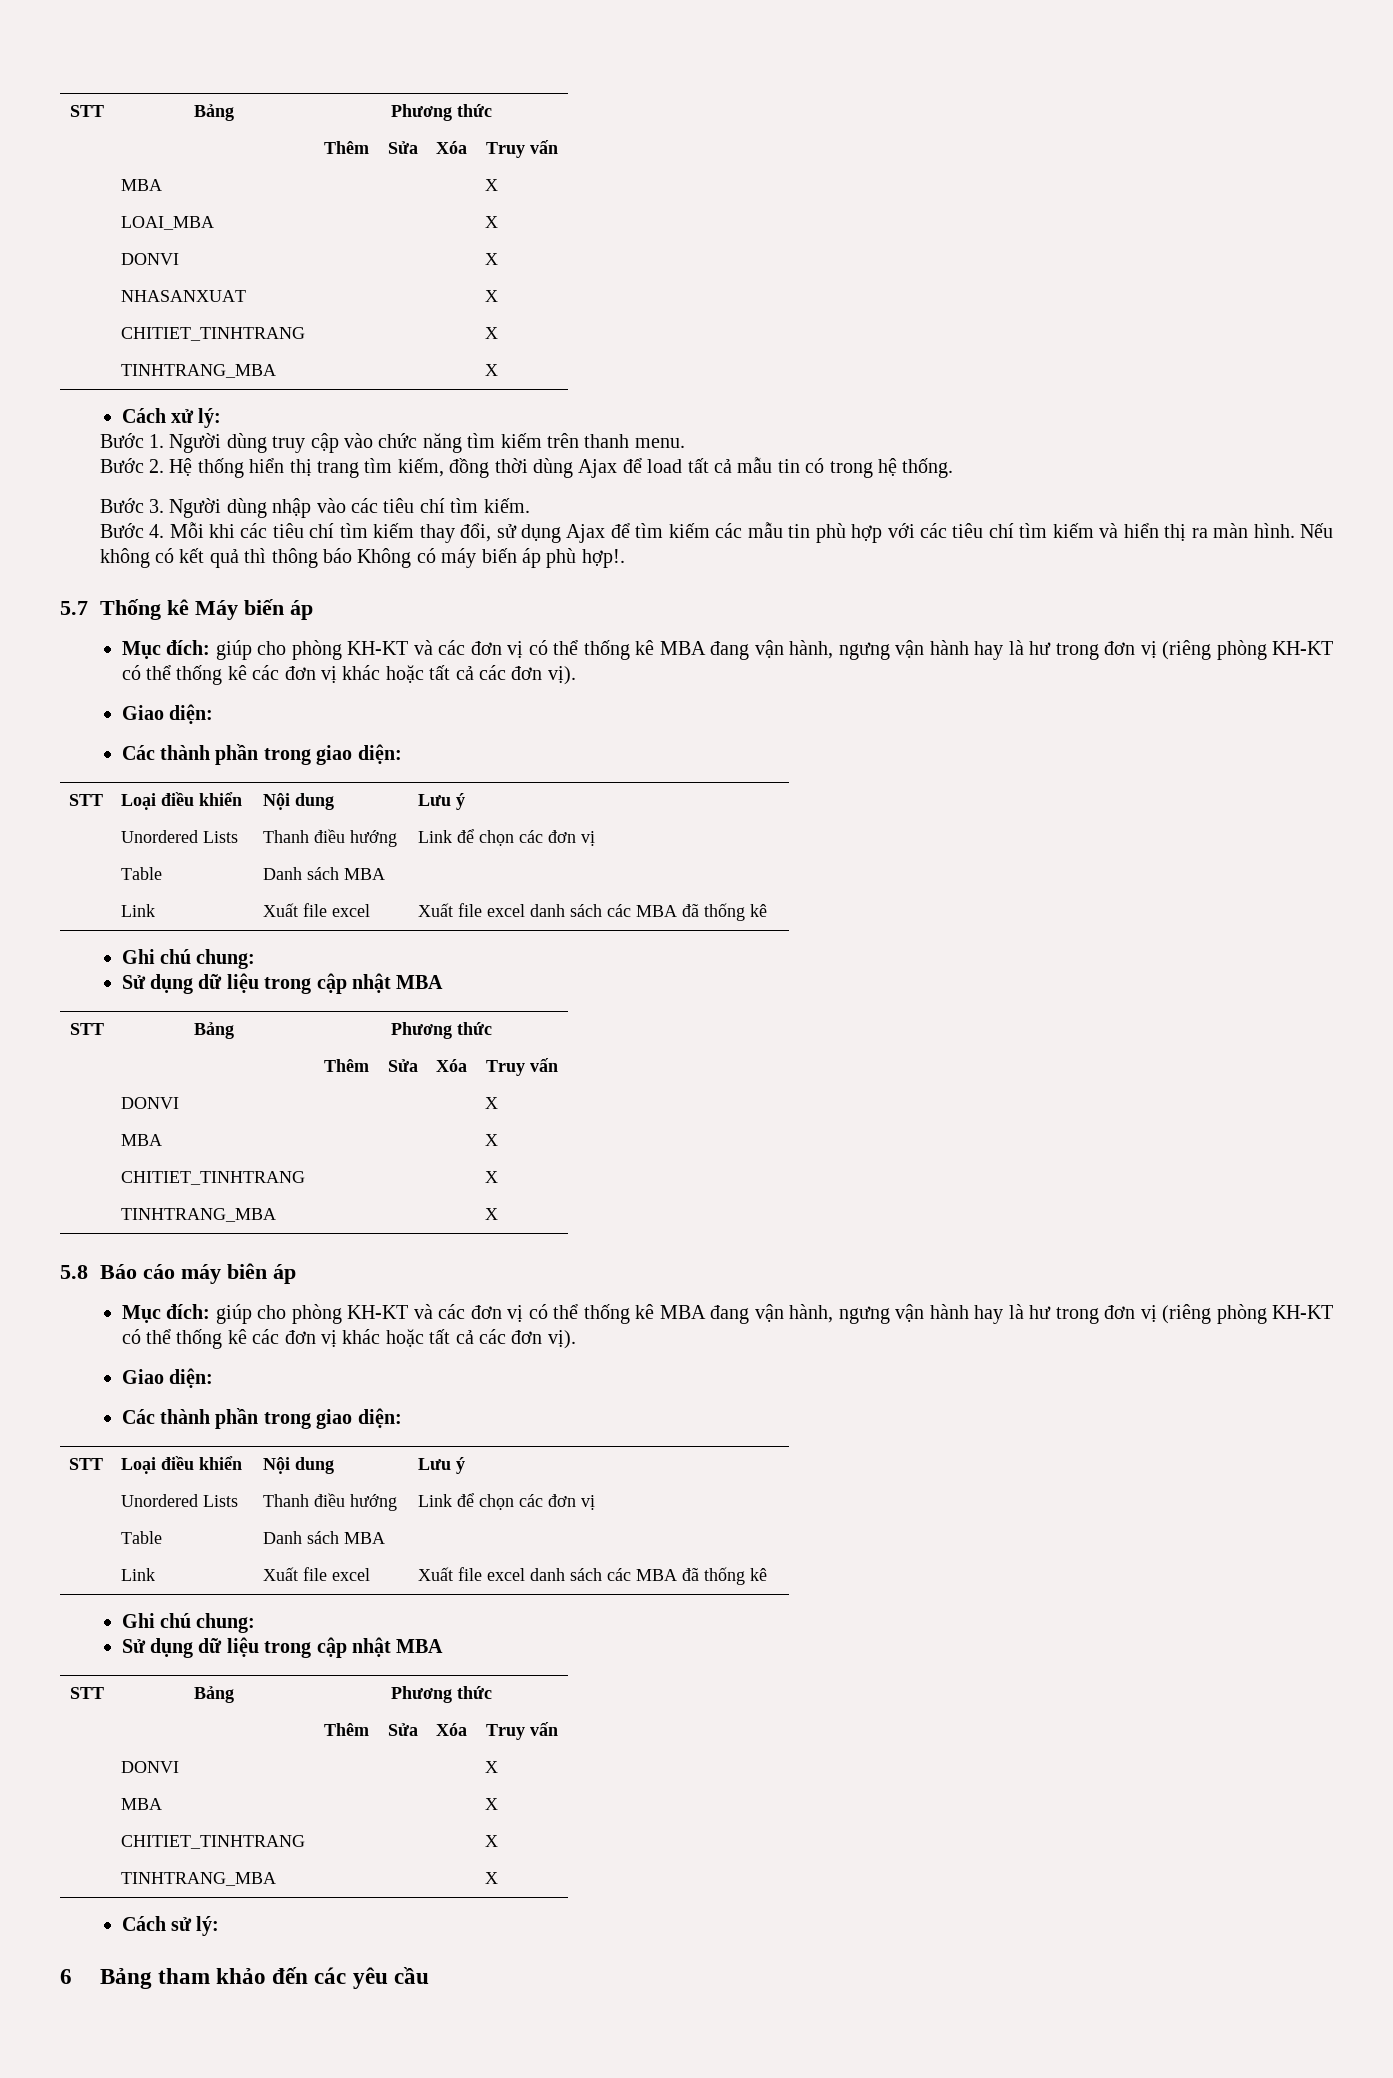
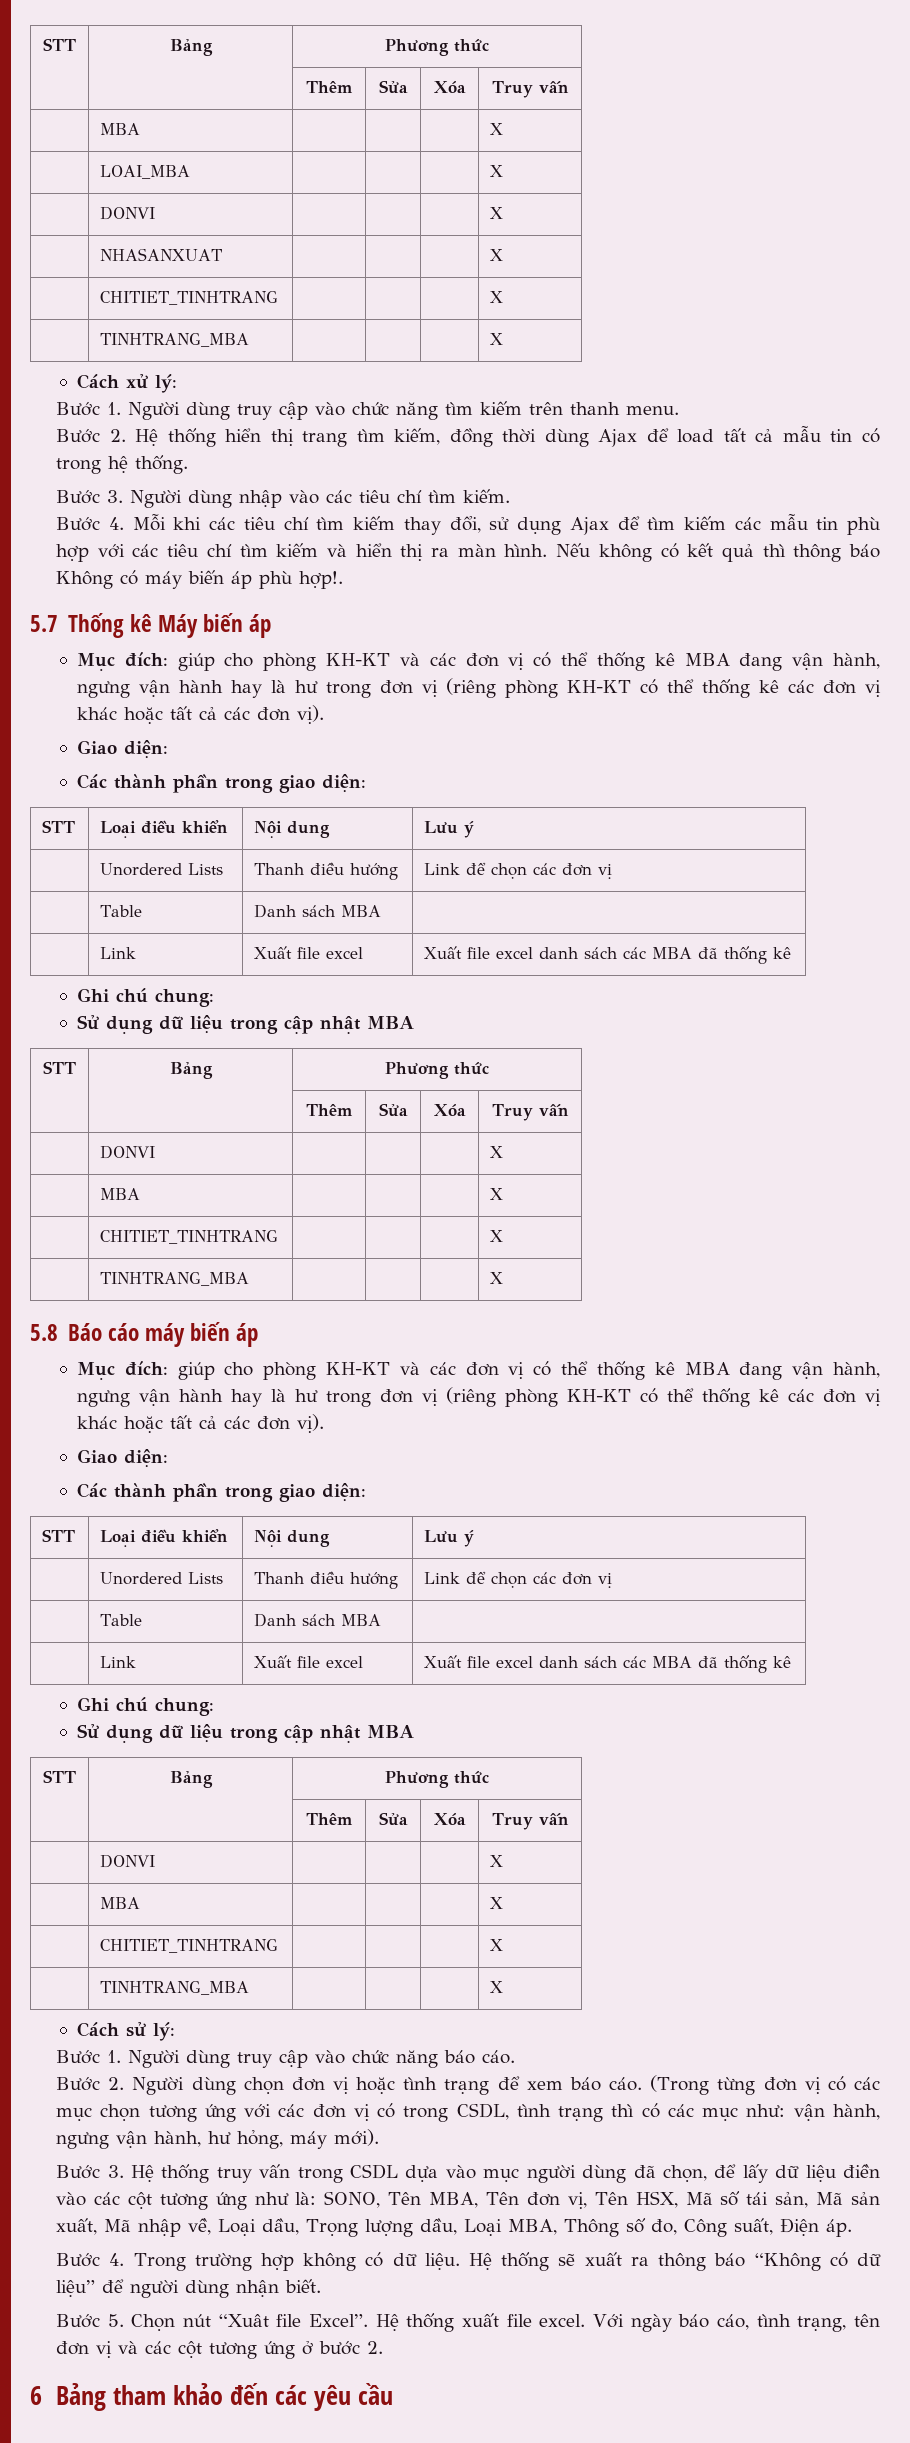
- 5.8 Báo cáo máy biên áp
+ 5.8 Báo cáo máy biến áp
+ Bước 1. Người dùng truy cập vào chức năng báo cáo.
+ Bước 2. Người dùng chọn đơn vị hoặc tình trạng để xem báo cáo. (Trong từng đơn vị có các mục chọn tương ứng với các đơn vị có trong CSDL, tình trạng thì có các mục như: vận hành, ngưng vận hành, hư hỏng, máy mới).
+ Bước 3. Hệ thống truy vấn trong CSDL dựa vào mục người dùng đã chọn, để lấy dữ liệu điền vào các cột tương ứng như là: SONO, Tên MBA, Tên đơn vị, Tên HSX, Mã số tái sản, Mã sản xuất, Mã nhập về, Loại dầu, Trọng lượng dầu, Loại MBA, Thông số đo, Công suất, Điện áp.
+ Bước 4. Trong trường hợp không có dữ liệu. Hệ thống sẽ xuất ra thông báo “Không có dữ liệu” để người dùng nhận biết.
+ Bước 5. Chọn nút “Xuât file Excel”. Hệ thống xuất file excel. Với ngày báo cáo, tình trạng, tên đơn vị và các cột tương ứng ở bước 2.

